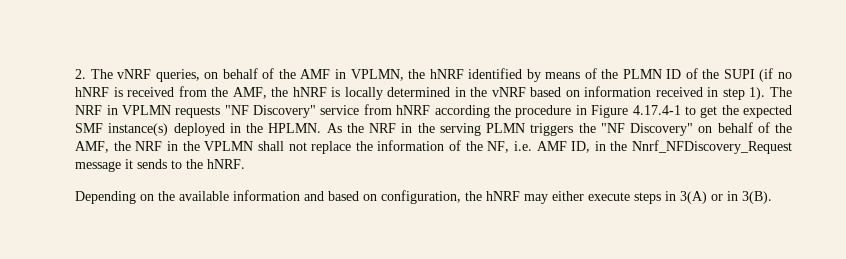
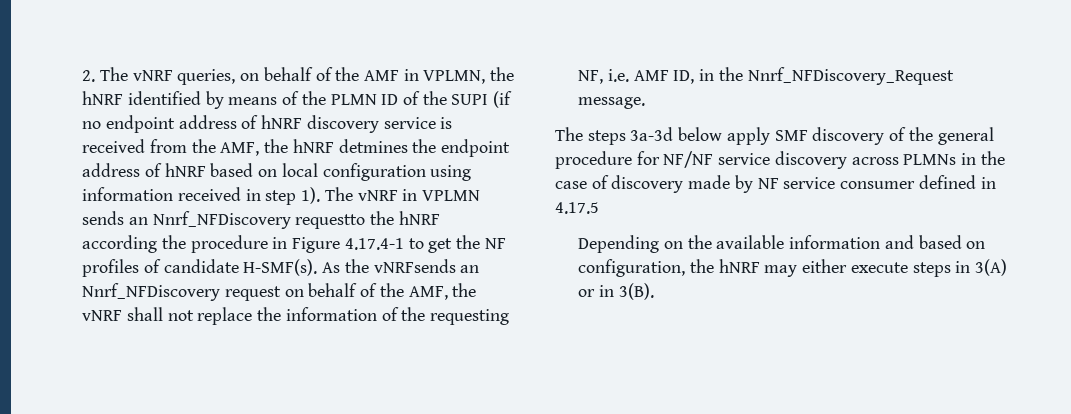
- 2. The vNRF queries, on behalf of the AMF in VPLMN, the hNRF identified by means of the PLMN ID of the SUPI (if no hNRF is received from the AMF, the hNRF is locally determined in the vNRF based on information received in step 1).
+ 2. The vNRF queries, on behalf of the AMF in VPLMN, the hNRF identified by means of the PLMN ID of the SUPI (if no endpoint address of hNRF discovery service is received from the AMF, the hNRF detmines the endpoint address of hNRF based on local configuration using information received in step 1).
- The NRF in VPLMN requests "NF Discovery" service from hNRF according the procedure in Figure 4.17.4-1 to get the expected SMF instance(s) deployed in the HPLMN. As the NRF in the serving PLMN triggers the "NF Discovery" on behalf of the AMF, the NRF in the VPLMN shall not replace the information of the NF, i.e. AMF ID, in the Nnrf_NFDiscovery_Request message it sends to the hNRF.
+ The vNRF in VPLMN sends an Nnrf_NFDiscovery requestto the hNRF according the procedure in Figure 4.17.4-1 to get the NF profiles of candidate H-SMF(s). As the vNRFsends an Nnrf_NFDiscovery request on behalf of the AMF, the vNRF shall not replace the information of the requesting NF, i.e. AMF ID, in the Nnrf_NFDiscovery_Request message.
+ The steps 3a-3d below apply SMF discovery of the general procedure for NF/NF service discovery across PLMNs in the case of discovery made by NF service consumer defined in 4.17.5

